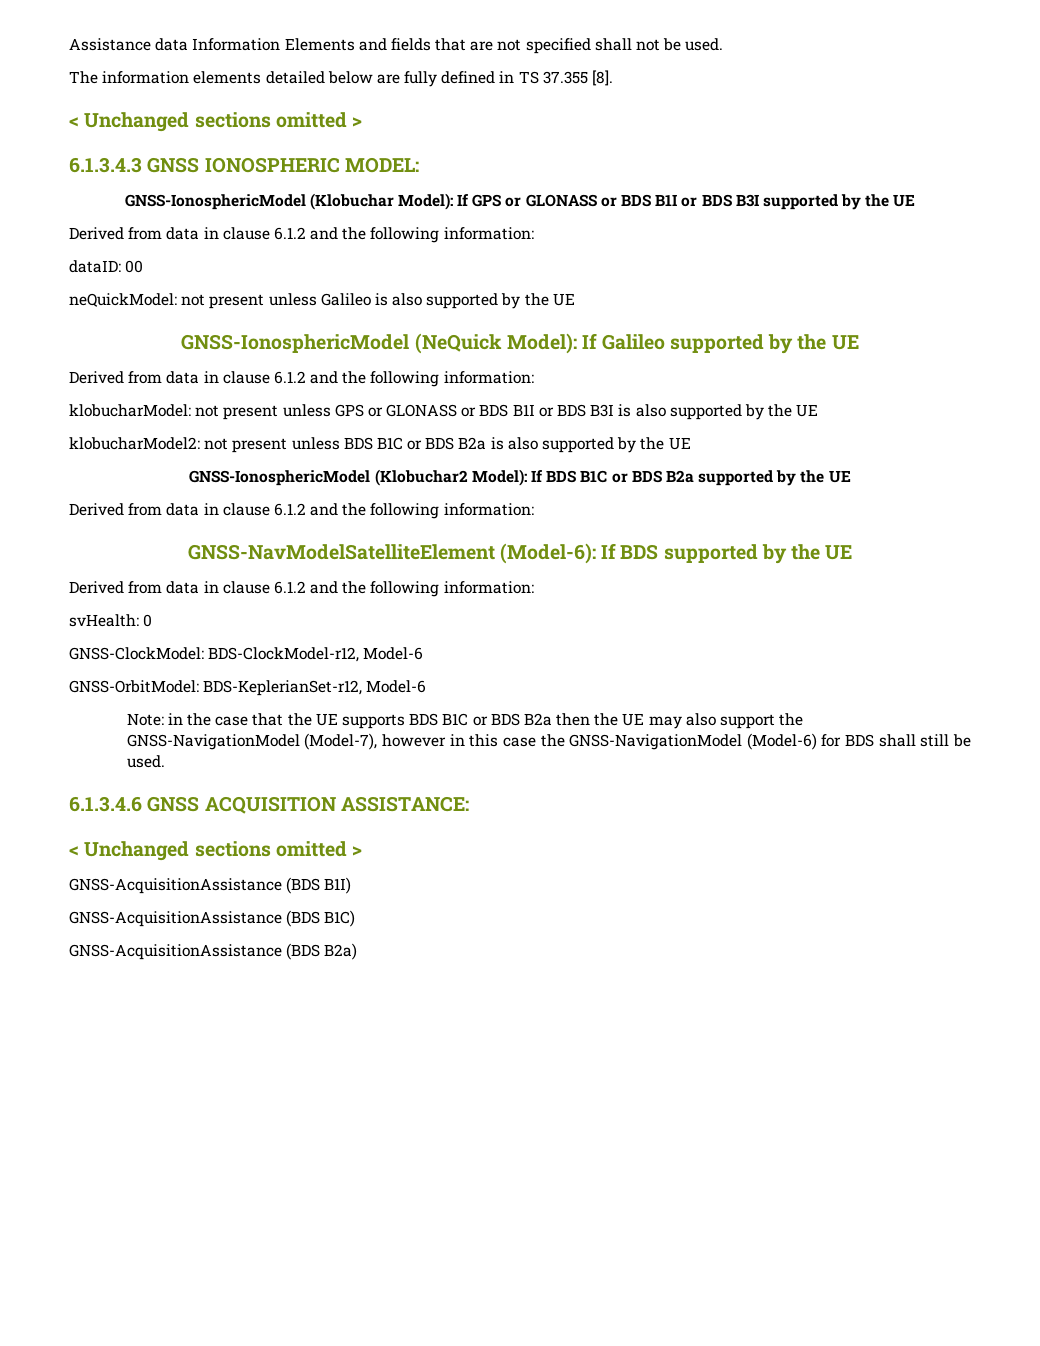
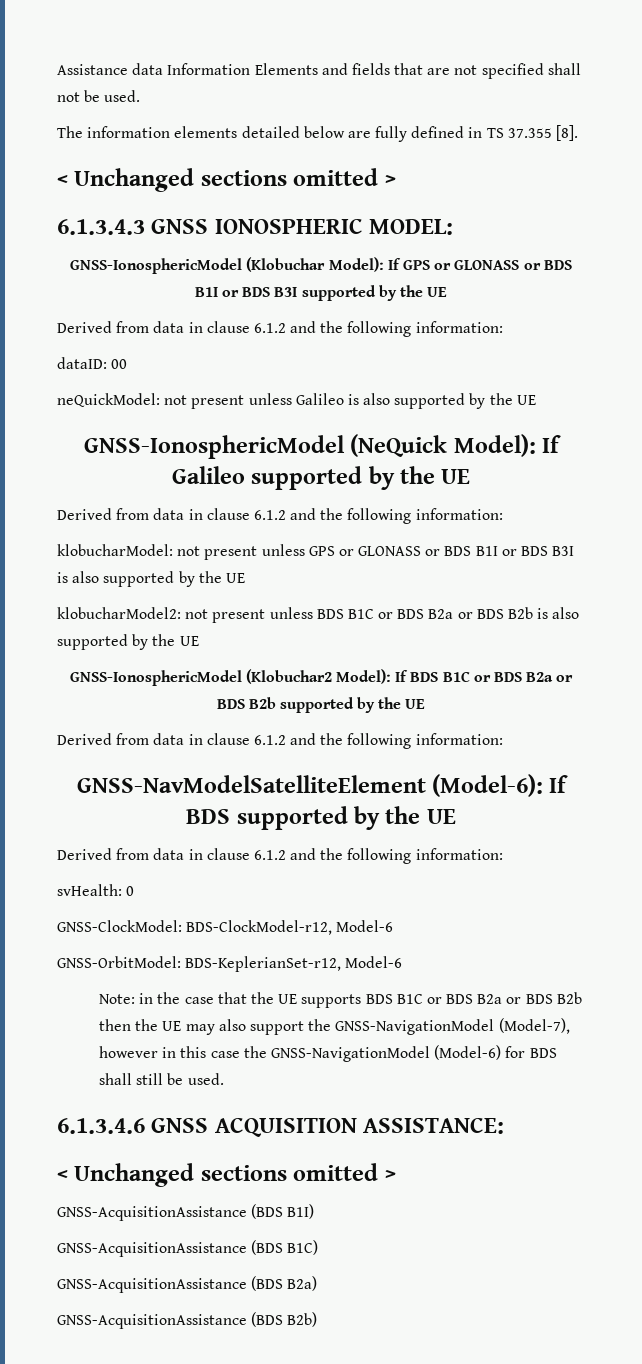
- klobucharModel2: not present unless BDS B1C or BDS B2a is also supported by the UE
+ klobucharModel2: not present unless BDS B1C or BDS B2a or BDS B2b is also supported by the UE
- GNSS-IonosphericModel (Klobuchar2 Model): If BDS B1C or BDS B2a supported by the UE
+ GNSS-IonosphericModel (Klobuchar2 Model): If BDS B1C or BDS B2a or BDS B2b supported by the UE
- Note: in the case that the UE supports BDS B1C or BDS B2a then the UE may also support the GNSS-NavigationModel (Model-7), however in this case the GNSS-NavigationModel (Model-6) for BDS shall still be used.
+ Note: in the case that the UE supports BDS B1C or BDS B2a or BDS B2b then the UE may also support the GNSS-NavigationModel (Model-7), however in this case the GNSS-NavigationModel (Model-6) for BDS shall still be used.
+ GNSS-AcquisitionAssistance (BDS B2b)

